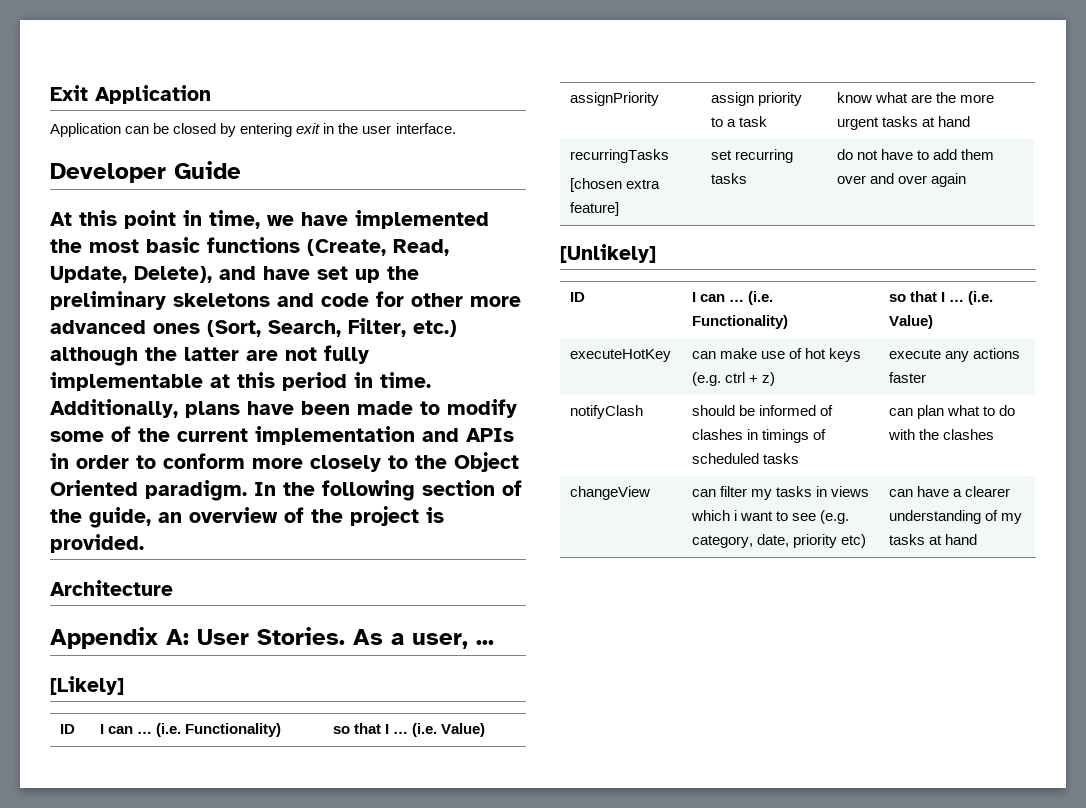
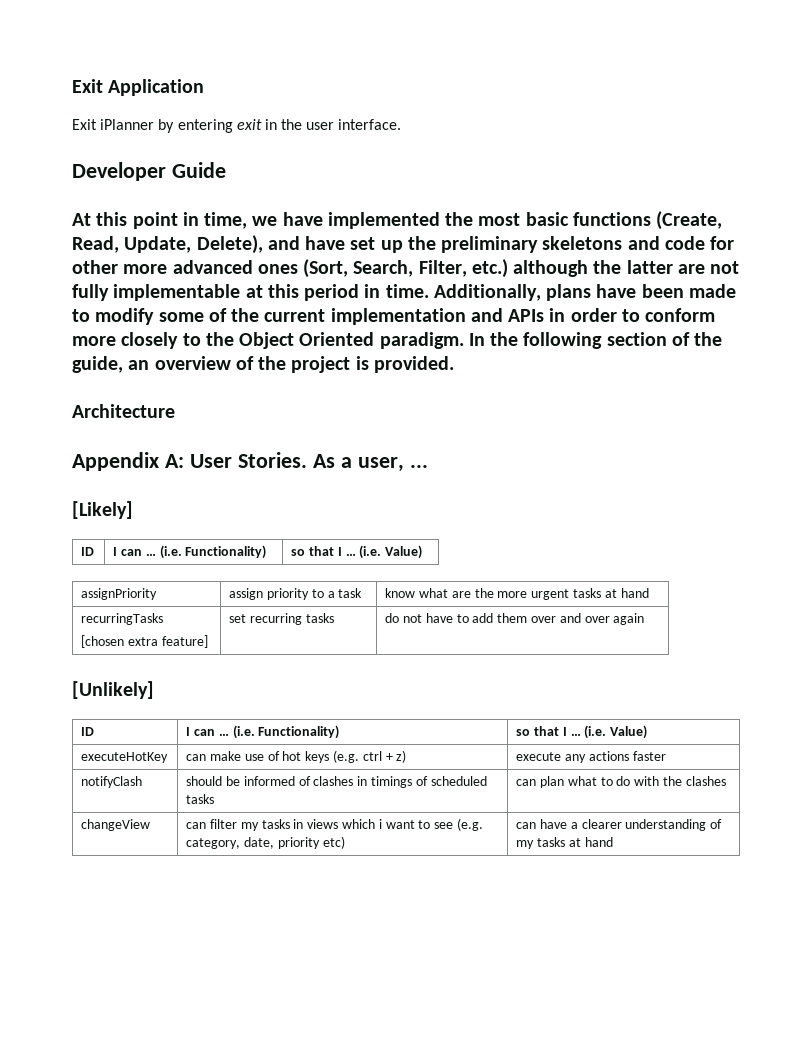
- Application can be closed by entering exit in the user interface.
+ Exit iPlanner by entering exit in the user interface.

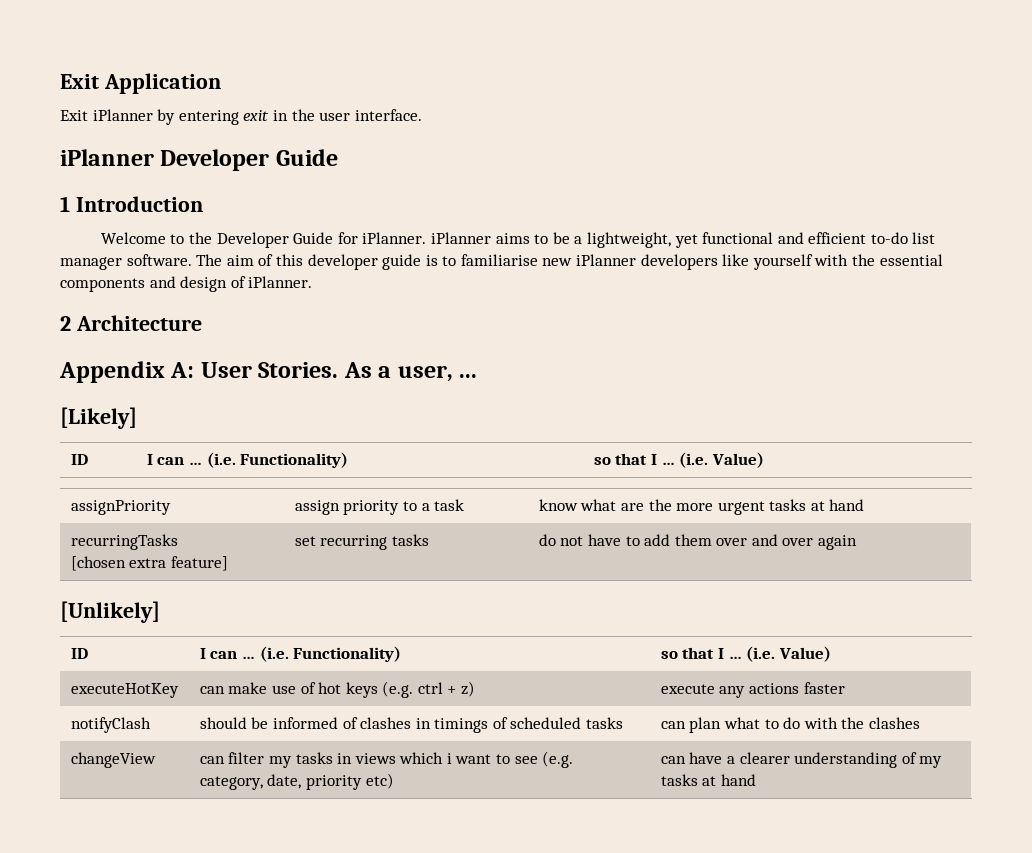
- Developer Guide
+ iPlanner Developer Guide
- At this point in time, we have implemented the most basic functions (Create, Read, Update, Delete), and have set up the preliminary skeletons and code for other more advanced ones (Sort, Search, Filter, etc.) although the latter are not fully implementable at this period in time. Additionally, plans have been made to modify some of the current implementation and APIs in order to conform more closely to the Object Oriented paradigm. In the following section of the guide, an overview of the project is provided.
- Architecture
+ 1 Introduction
+ Welcome to the Developer Guide for iPlanner. iPlanner aims to be a lightweight, yet functional and efficient to-do list manager software. The aim of this developer guide is to familiarise new iPlanner developers like yourself with the essential components and design of iPlanner.
+ 2 Architecture

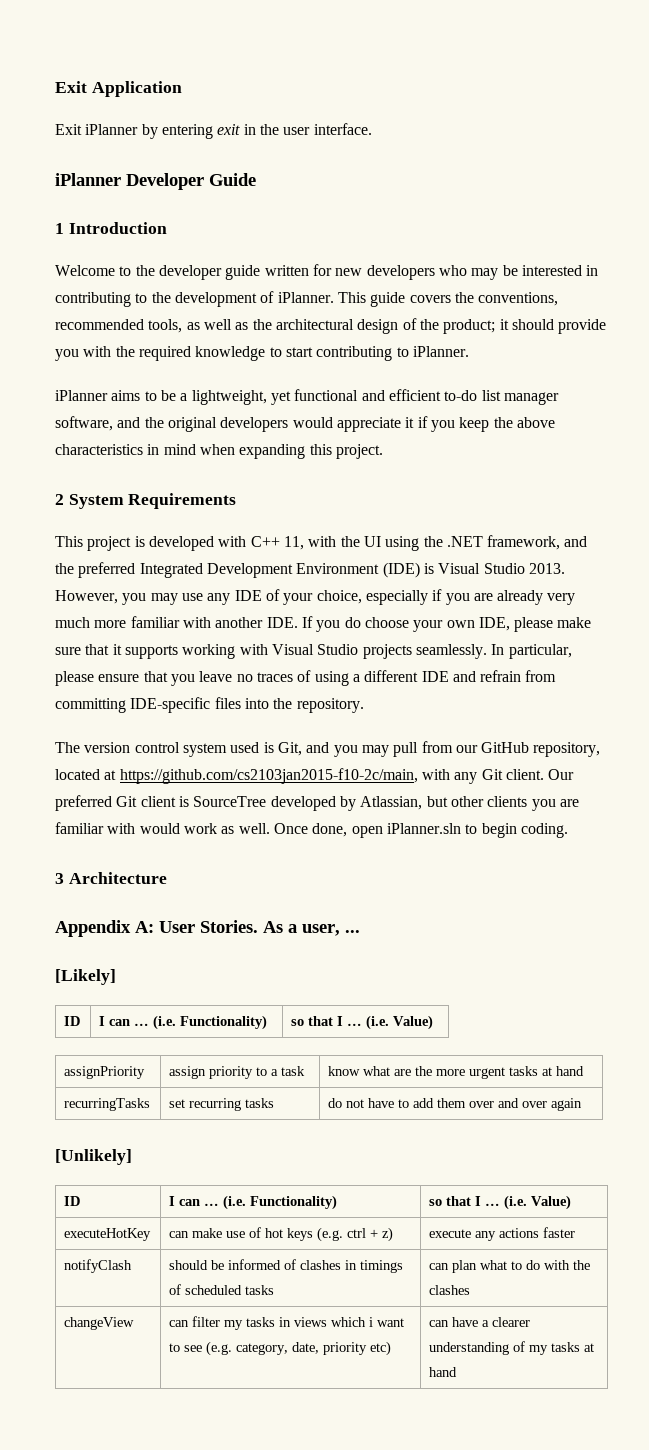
- Welcome to the Developer Guide for iPlanner. iPlanner aims to be a lightweight, yet functional and efficient to-do list manager software. The aim of this developer guide is to familiarise new iPlanner developers like yourself with the essential components and design of iPlanner.
- 2 Architecture
+ Welcome to the developer guide written for new developers who may be interested in contributing to the development of iPlanner. This guide covers the conventions, recommended tools, as well as the architectural design of the product; it should provide you with the required knowledge to start contributing to iPlanner.
+ iPlanner aims to be a lightweight, yet functional and efficient to-do list manager software, and the original developers would appreciate it if you keep the above characteristics in mind when expanding this project.
+ 2 System Requirements
+ This project is developed with C++ 11, with the UI using the .NET framework, and the preferred Integrated Development Environment (IDE) is Visual Studio 2013. However, you may use any IDE of your choice, especially if you are already very much more familiar with another IDE. If you do choose your own IDE, please make sure that it supports working with Visual Studio projects seamlessly. In particular, please ensure that you leave no traces of using a different IDE and refrain from committing IDE-specific files into the repository.
+ The version control system used is Git, and you may pull from our GitHub repository, located at https://github.com/cs2103jan2015-f10-2c/main, with any Git client. Our preferred Git client is SourceTree developed by Atlassian, but other clients you are familiar with would work as well. Once done, open iPlanner.sln to begin coding.
+ 3 Architecture
- recurringTasks
- [chosen extra feature] | set recurring tasks | do not have to add them over and over again
+ recurringTasks | set recurring tasks | do not have to add them over and over again

